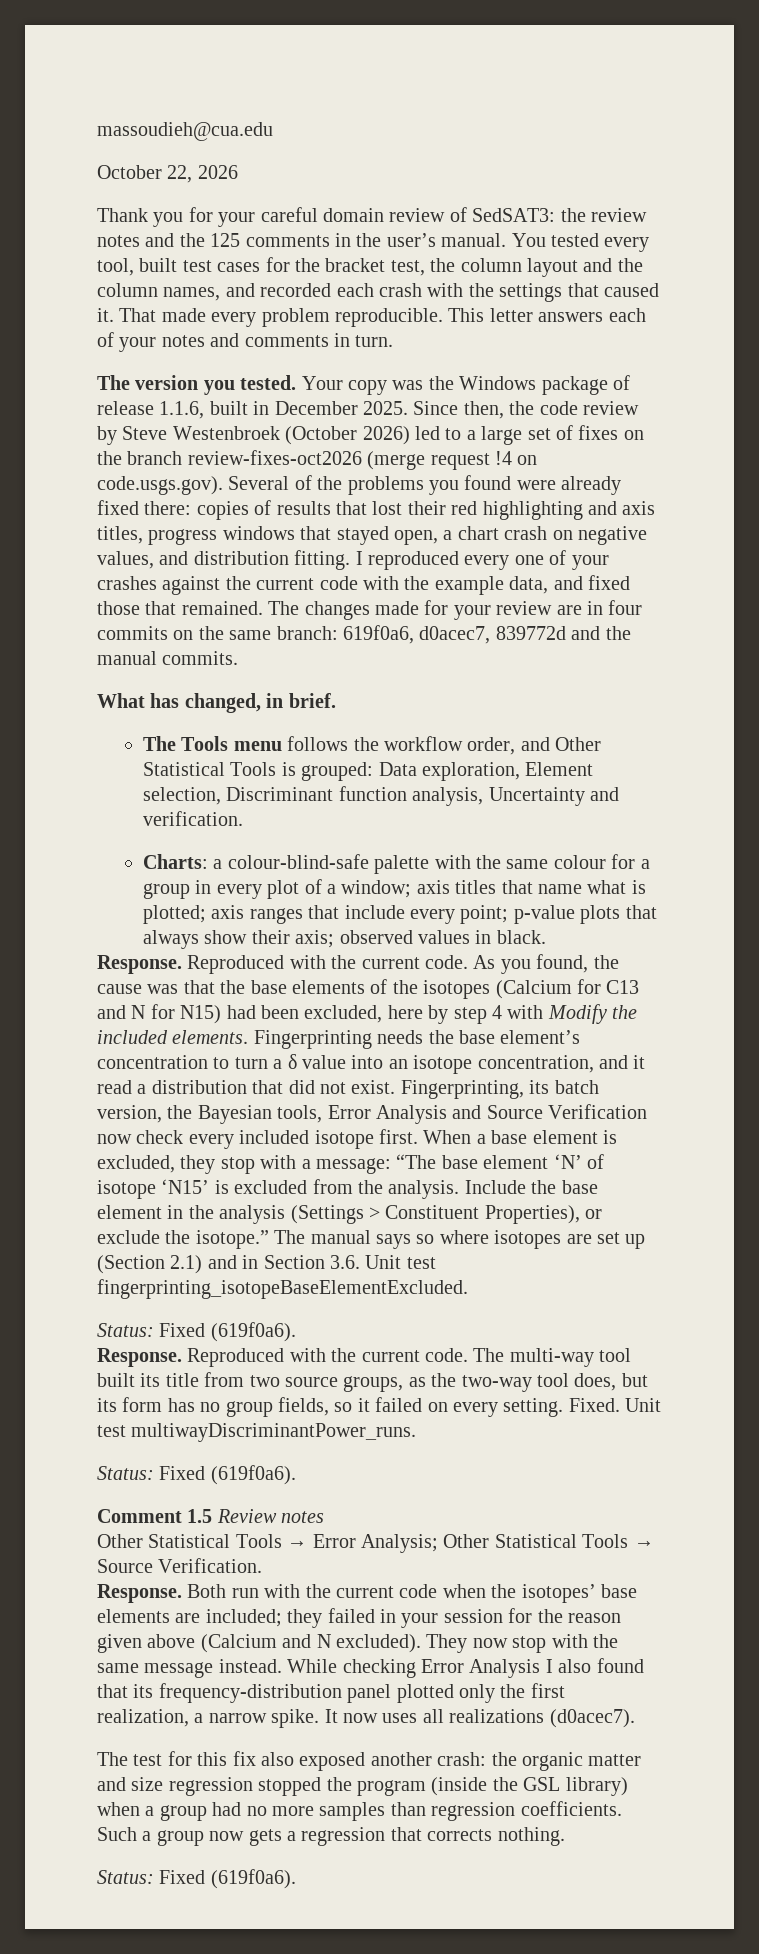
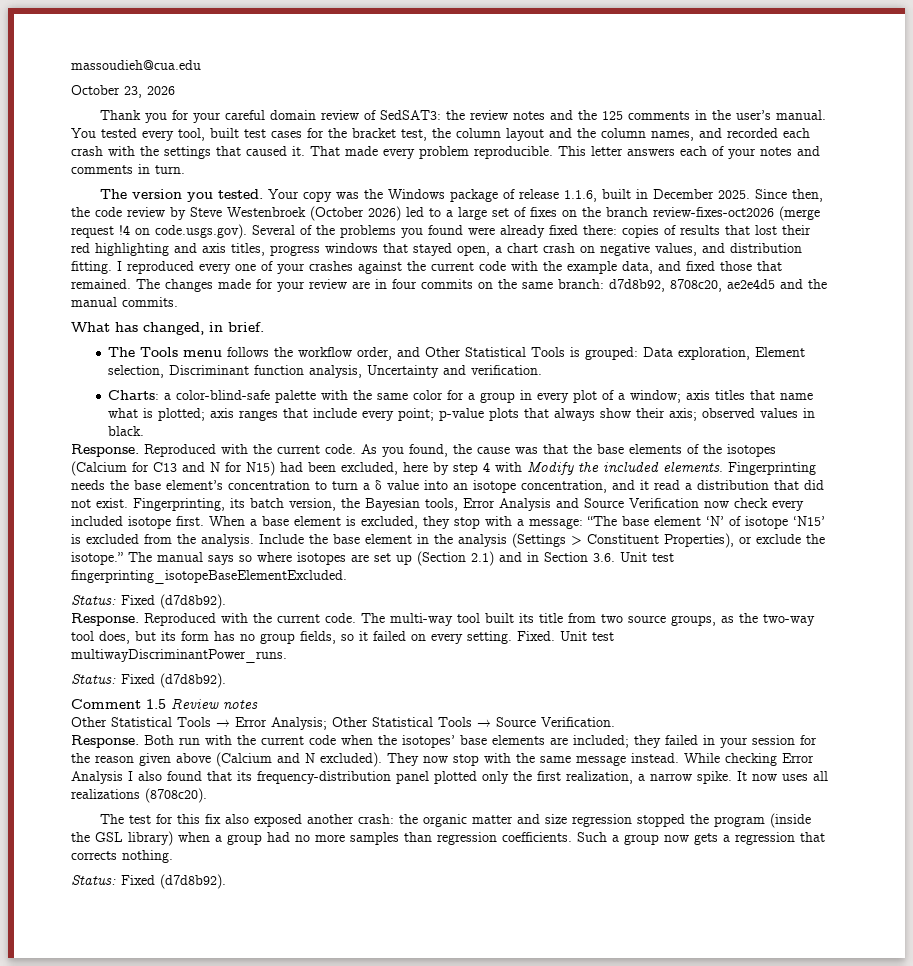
- October 22, 2026
+ October 23, 2026
- The changes made for your review are in four commits on the same branch: 619f0a6, d0acec7, 839772d and the manual commits.
+ The changes made for your review are in four commits on the same branch: d7d8b92, 8708c20, ae2e4d5 and the manual commits.
- Charts: a colour-blind-safe palette with the same colour for a group in every plot of a window; axis titles that name what is plotted; axis ranges that include every point; p-value plots that always show their axis; observed values in black.
+ Charts: a color-blind-safe palette with the same color for a group in every plot of a window; axis titles that name what is plotted; axis ranges that include every point; p-value plots that always show their axis; observed values in black.
  The manual says so where isotopes are set up (Section 2.1) and in Section 3.6. Unit test fingerprinting_isotopeBaseElementExcluded.
- Status: Fixed (619f0a6).
+ Status: Fixed (d7d8b92).
  Unit test multiwayDiscriminantPower_runs.
- Status: Fixed (619f0a6).
+ Status: Fixed (d7d8b92).
- It now uses all realizations (d0acec7).
+ It now uses all realizations (8708c20).
  Such a group now gets a regression that corrects nothing.
- Status: Fixed (619f0a6).
+ Status: Fixed (d7d8b92).

